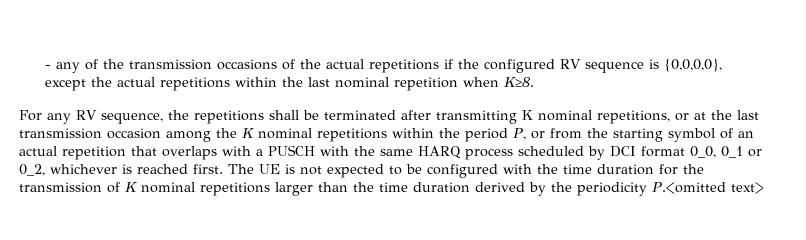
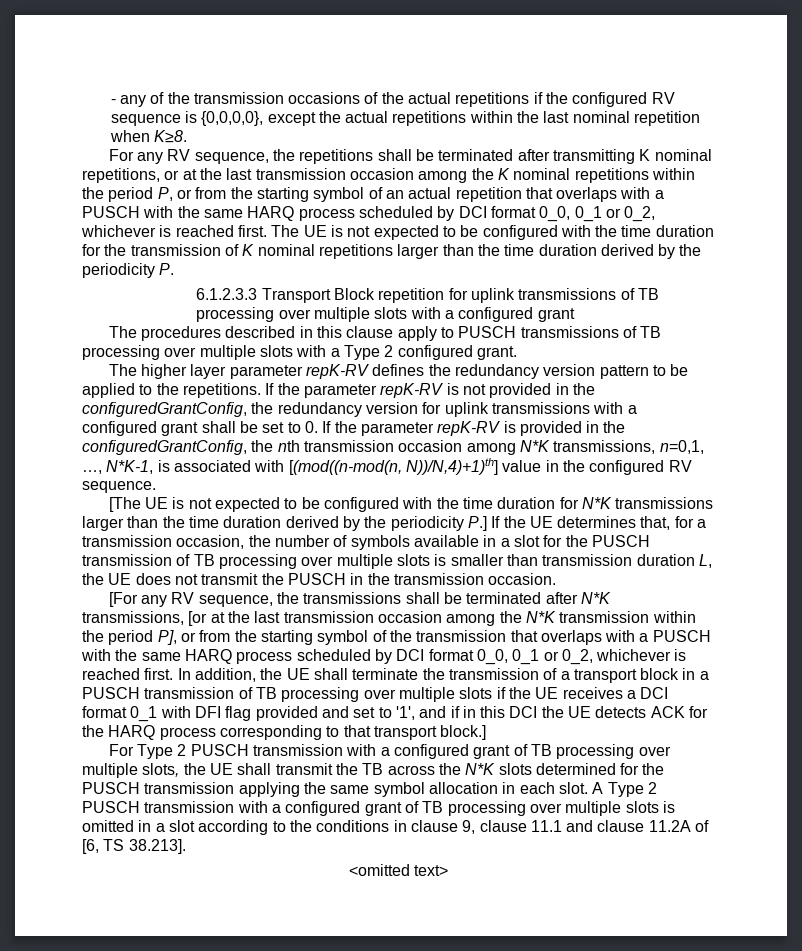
- The UE is not expected to be configured with the time duration for the transmission of K nominal repetitions larger than the time duration derived by the periodicity P.<omitted text>
+ The UE is not expected to be configured with the time duration for the transmission of K nominal repetitions larger than the time duration derived by the periodicity P.
+ 6.1.2.3.3 Transport Block repetition for uplink transmissions of TB processing over multiple slots with a configured grant
+ The procedures described in this clause apply to PUSCH transmissions of TB processing over multiple slots with a Type 2 configured grant.
+ The higher layer parameter repK-RV defines the redundancy version pattern to be applied to the repetitions. If the parameter repK-RV is not provided in the configuredGrantConfig, the redundancy version for uplink transmissions with a configured grant shall be set to 0. If the parameter repK-RV is provided in the configuredGrantConfig, the nth transmission occasion among N*K transmissions, n=0,1, …, N*K-1, is associated with [(mod((n-mod(n, N))/N,4)+1)th] value in the configured RV sequence.
+ [The UE is not expected to be configured with the time duration for N*K transmissions larger than the time duration derived by the periodicity P.] If the UE determines that, for a transmission occasion, the number of symbols available in a slot for the PUSCH transmission of TB processing over multiple slots is smaller than transmission duration L, the UE does not transmit the PUSCH in the transmission occasion.
+ [For any RV sequence, the transmissions shall be terminated after N*K transmissions, [or at the last transmission occasion among the N*K transmission within the period P], or from the starting symbol of the transmission that overlaps with a PUSCH with the same HARQ process scheduled by DCI format 0_0, 0_1 or 0_2, whichever is reached first. In addition, the UE shall terminate the transmission of a transport block in a PUSCH transmission of TB processing over multiple slots if the UE receives a DCI format 0_1 with DFI flag provided and set to '1', and if in this DCI the UE detects ACK for the HARQ process corresponding to that transport block.]
+ For Type 2 PUSCH transmission with a configured grant of TB processing over multiple slots, the UE shall transmit the TB across the N*K slots determined for the PUSCH transmission applying the same symbol allocation in each slot. A Type 2 PUSCH transmission with a configured grant of TB processing over multiple slots is omitted in a slot according to the conditions in clause 9, clause 11.1 and clause 11.2A of [6, TS 38.213].
+ <omitted text>

